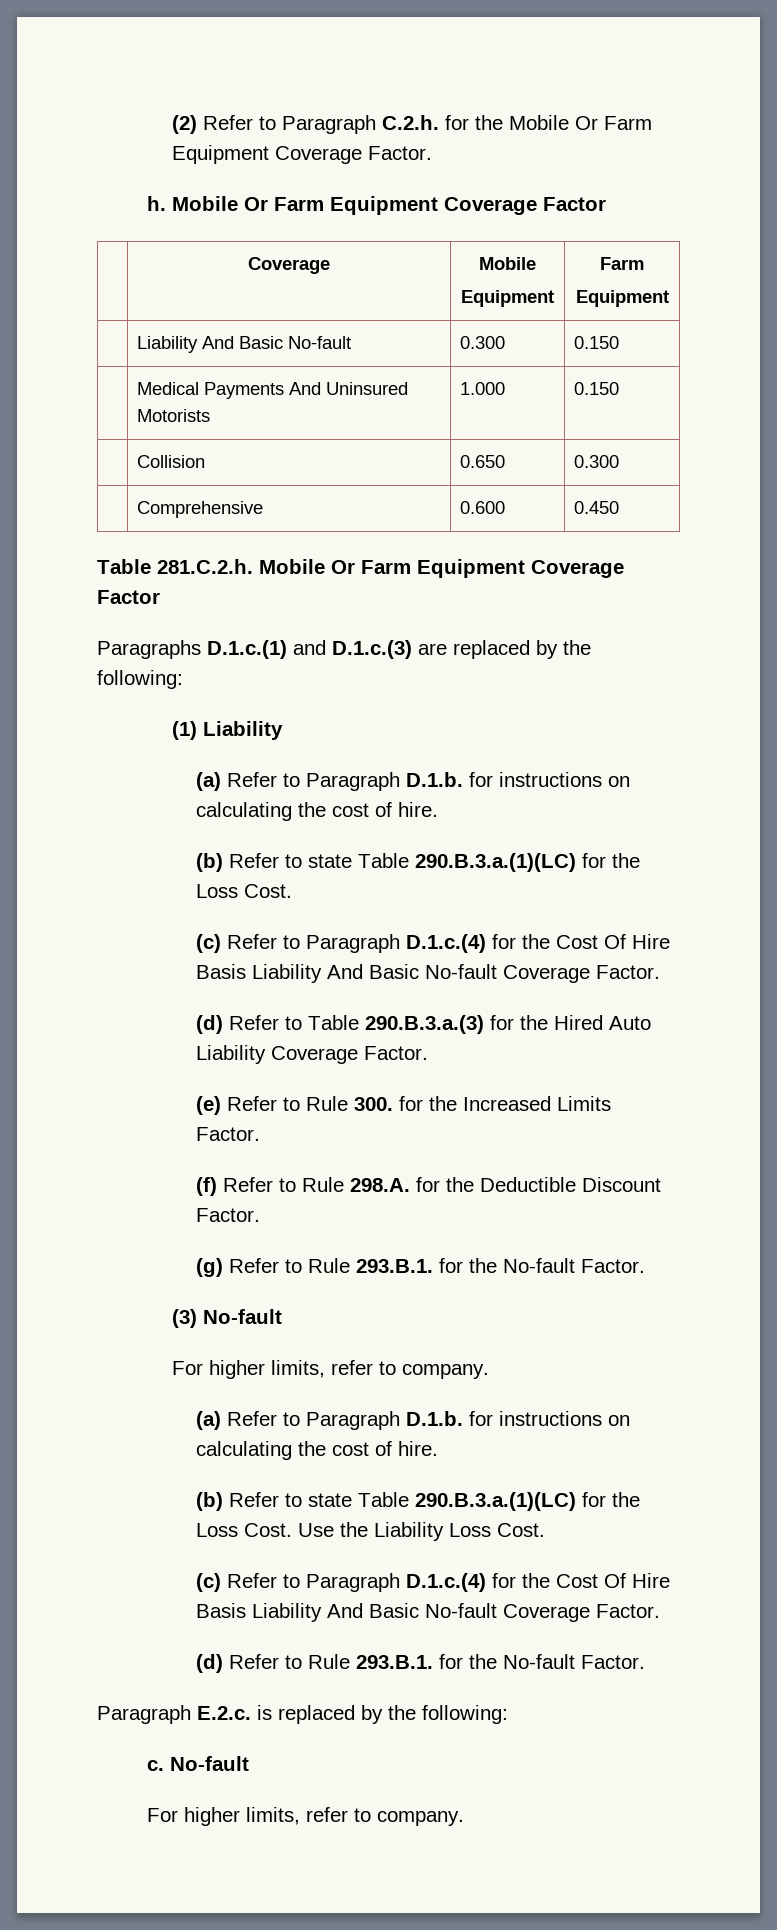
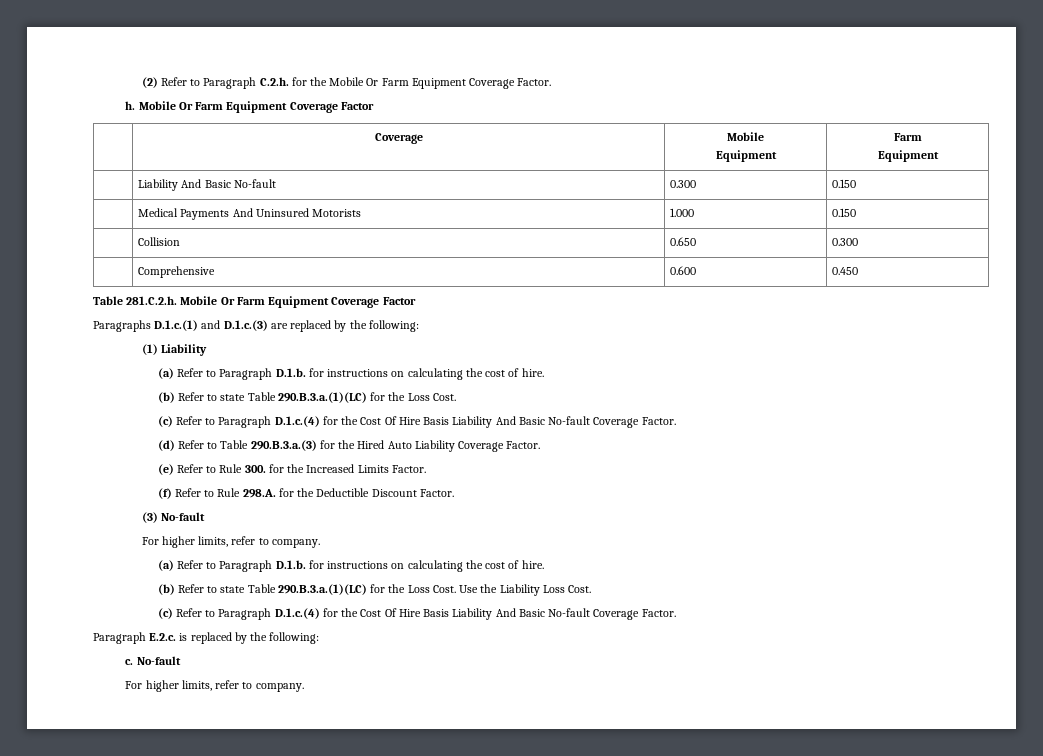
- (g) Refer to Rule 293.B.1. for the No-fault Factor.
- (d) Refer to Rule 293.B.1. for the No-fault Factor.

